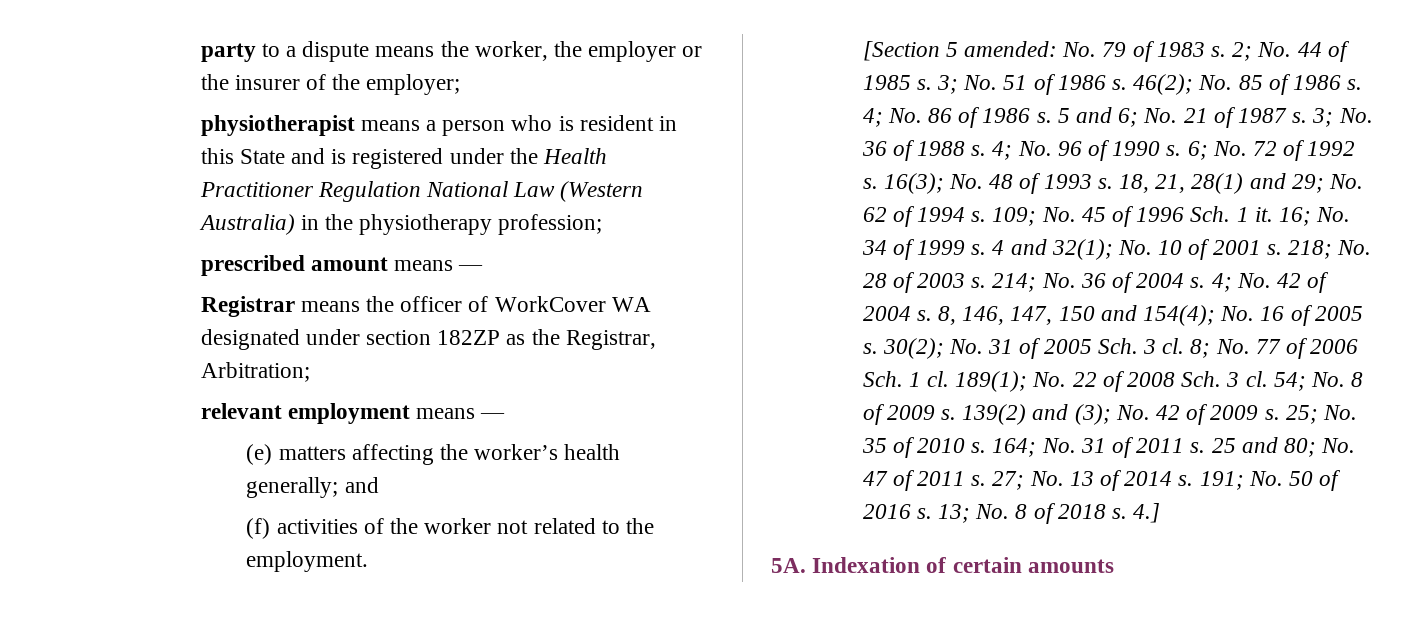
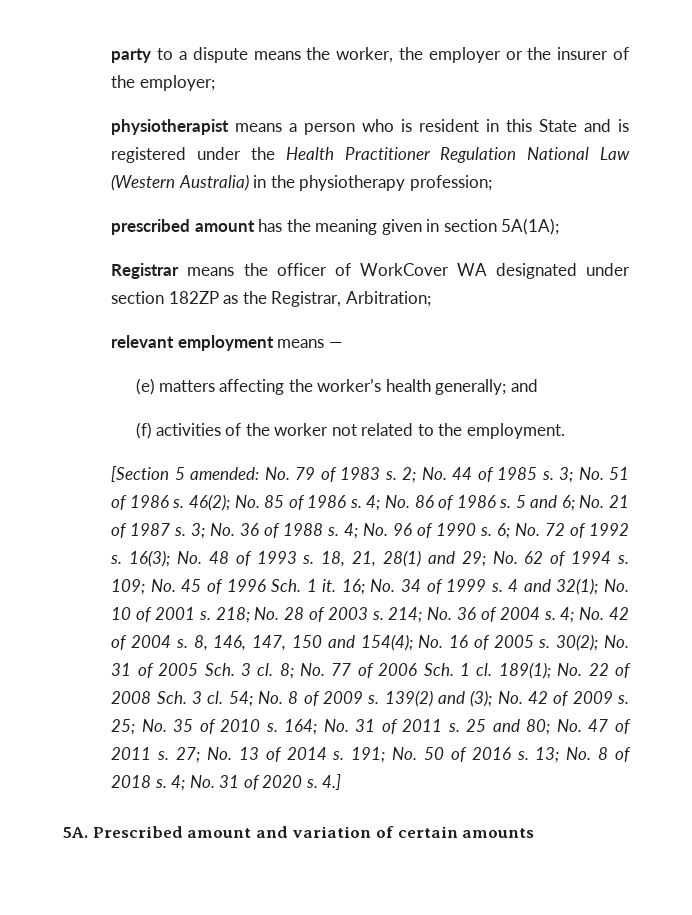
- prescribed amount means —
+ prescribed amount has the meaning given in section 5A(1A);
- 4.]
- 5A. Indexation of certain amounts
+ 4; No. 31 of 2020 s. 4.]
+ 5A. Prescribed amount and variation of certain amounts

